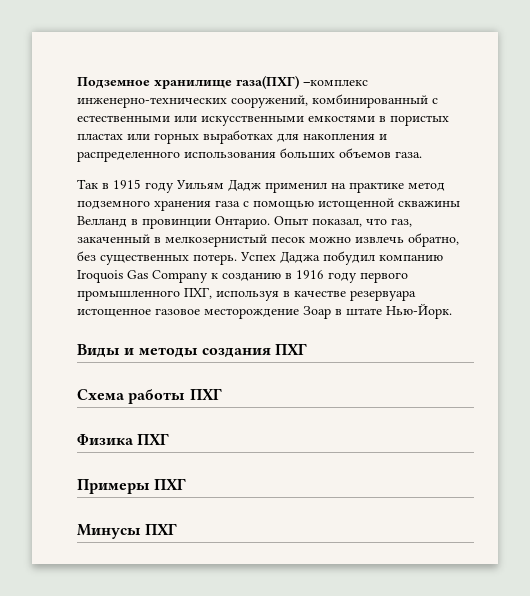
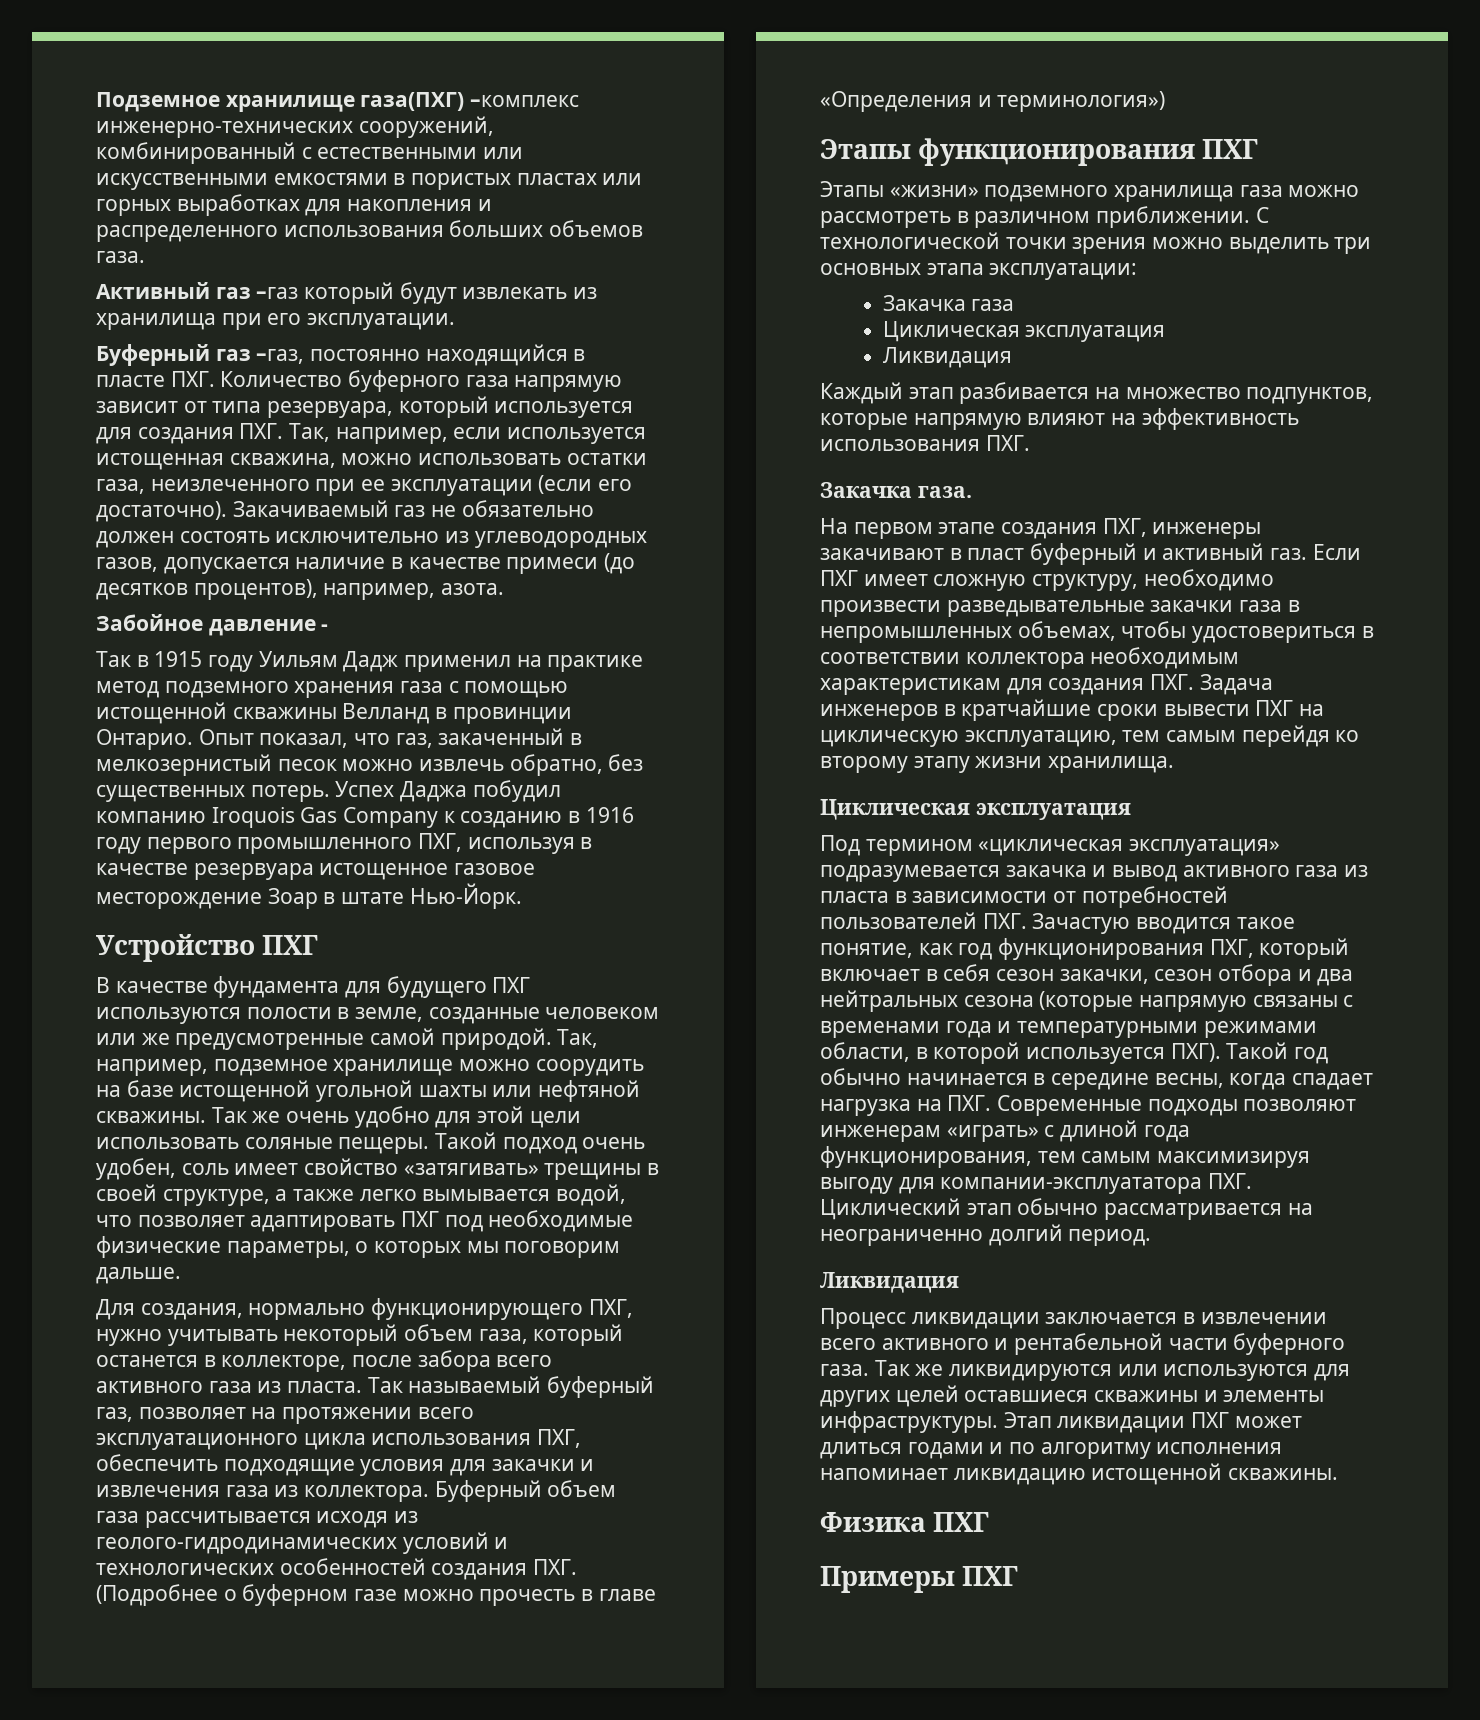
+ Активный газ –газ который будут извлекать из хранилища при его эксплуатации.
+ Буферный газ –газ, постоянно находящийся в пласте ПХГ. Количество буферного газа напрямую зависит от типа резервуара, который используется для создания ПХГ. Так, например, если используется истощенная скважина, можно использовать остатки газа, неизлеченного при ее эксплуатации (если его достаточно). Закачиваемый газ не обязательно должен состоять исключительно из углеводородных газов, допускается наличие в качестве примеси (до десятков процентов), например, азота.
+ Забойное давление -
- Виды и методы создания ПХГ
- Схема работы ПХГ
+ Устройство ПХГ
+ В качестве фундамента для будущего ПХГ используются полости в земле, созданные человеком или же предусмотренные самой природой. Так, например, подземное хранилище можно соорудить на базе истощенной угольной шахты или нефтяной скважины. Так же очень удобно для этой цели использовать соляные пещеры. Такой подход очень удобен, соль имеет свойство «затягивать» трещины в своей структуре, а также легко вымывается водой, что позволяет адаптировать ПХГ под необходимые физические параметры, о которых мы поговорим дальше.
+ Для создания, нормально функционирующего ПХГ, нужно учитывать некоторый объем газа, который останется в коллекторе, после забора всего активного газа из пласта. Так называемый буферный газ, позволяет на протяжении всего эксплуатационного цикла использования ПХГ, обеспечить подходящие условия для закачки и извлечения газа из коллектора. Буферный объем газа рассчитывается исходя из геолого-гидродинамических условий и технологических особенностей создания ПХГ. (Подробнее о буферном газе можно прочесть в главе «Определения и терминология»)
+ Этапы функционирования ПХГ
+ Этапы «жизни» подземного хранилища газа можно рассмотреть в различном приближении. С технологической точки зрения можно выделить три основных этапа эксплуатации:
+ Закачка газа
+ Циклическая эксплуатация
+ Ликвидация
+ Каждый этап разбивается на множество подпунктов, которые напрямую влияют на эффективность использования ПХГ.
+ Закачка газа.
+ На первом этапе создания ПХГ, инженеры закачивают в пласт буферный и активный газ. Если ПХГ имеет сложную структуру, необходимо произвести разведывательные закачки газа в непромышленных объемах, чтобы удостовериться в соответствии коллектора необходимым характеристикам для создания ПХГ. Задача инженеров в кратчайшие сроки вывести ПХГ на циклическую эксплуатацию, тем самым перейдя ко второму этапу жизни хранилища.
+ Циклическая эксплуатация
+ Под термином «циклическая эксплуатация» подразумевается закачка и вывод активного газа из пласта в зависимости от потребностей пользователей ПХГ. Зачастую вводится такое понятие, как год функционирования ПХГ, который включает в себя сезон закачки, сезон отбора и два нейтральных сезона (которые напрямую связаны с временами года и температурными режимами области, в которой используется ПХГ). Такой год обычно начинается в середине весны, когда спадает нагрузка на ПХГ. Современные подходы позволяют инженерам «играть» с длиной года функционирования, тем самым максимизируя выгоду для компании-эксплуататора ПХГ. Циклический этап обычно рассматривается на неограниченно долгий период.
+ Ликвидация
+ Процесс ликвидации заключается в извлечении всего активного и рентабельной части буферного газа. Так же ликвидируются или используются для других целей оставшиеся скважины и элементы инфраструктуры. Этап ликвидации ПХГ может длиться годами и по алгоритму исполнения напоминает ликвидацию истощенной скважины.
- Минусы ПХГ

